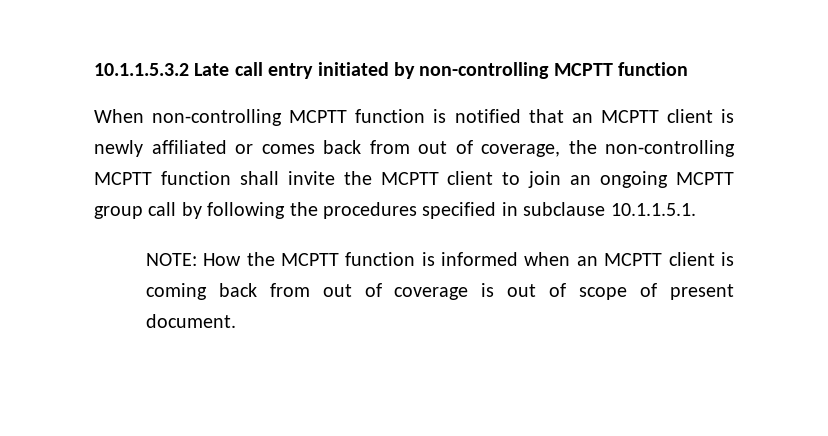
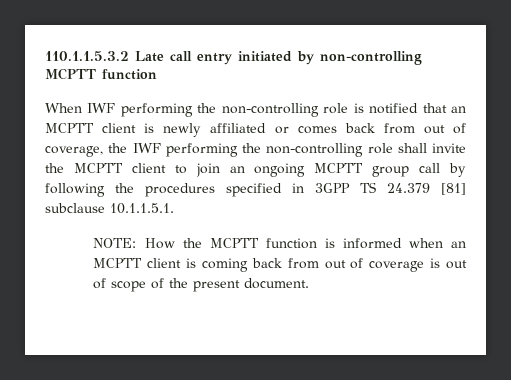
- 10.1.1.5.3.2 Late call entry initiated by non-controlling MCPTT function
+ 110.1.1.5.3.2 Late call entry initiated by non-controlling MCPTT function
- When non-controlling MCPTT function is notified that an MCPTT client is newly affiliated or comes back from out of coverage, the non-controlling MCPTT function shall invite the MCPTT client to join an ongoing MCPTT group call by following the procedures specified in subclause 10.1.1.5.1.
+ When IWF performing the non-controlling role is notified that an MCPTT client is newly affiliated or comes back from out of coverage, the IWF performing the non-controlling role shall invite the MCPTT client to join an ongoing MCPTT group call by following the procedures specified in 3GPP TS 24.379 [81] subclause 10.1.1.5.1.
- NOTE: How the MCPTT function is informed when an MCPTT client is coming back from out of coverage is out of scope of present document.
+ NOTE: How the MCPTT function is informed when an MCPTT client is coming back from out of coverage is out of scope of the present document.

